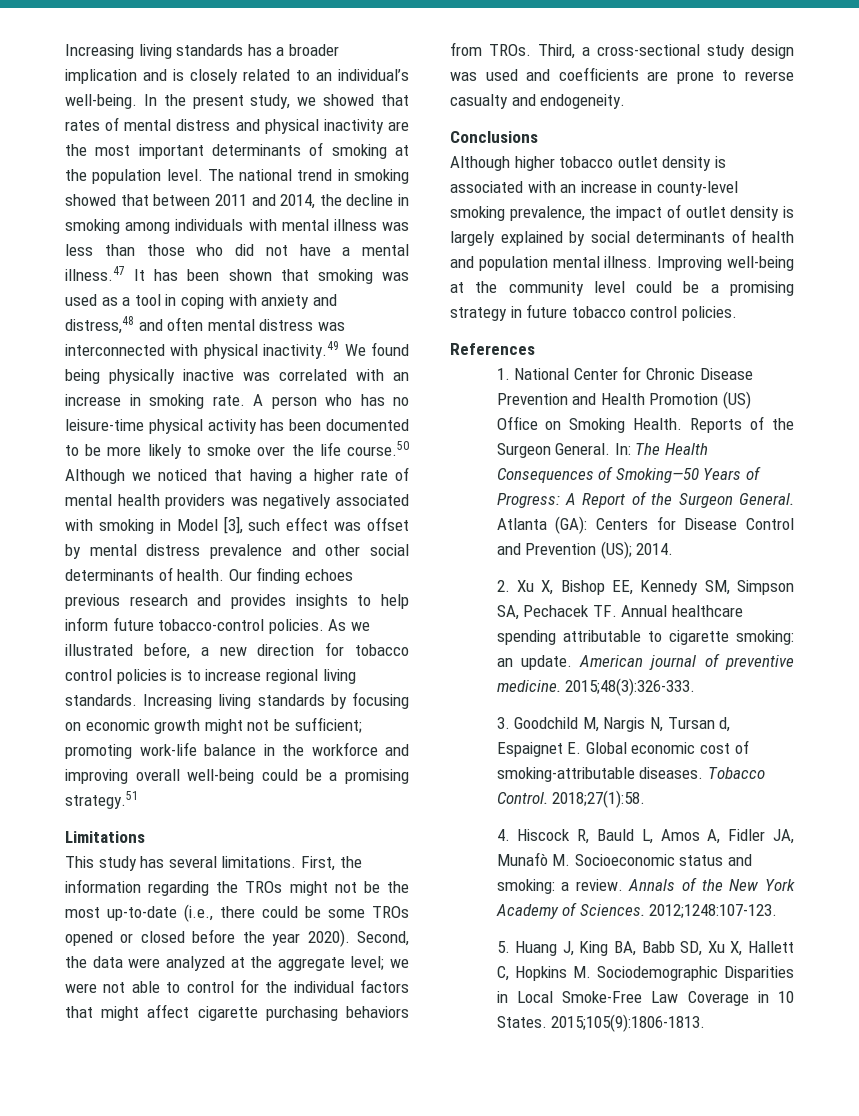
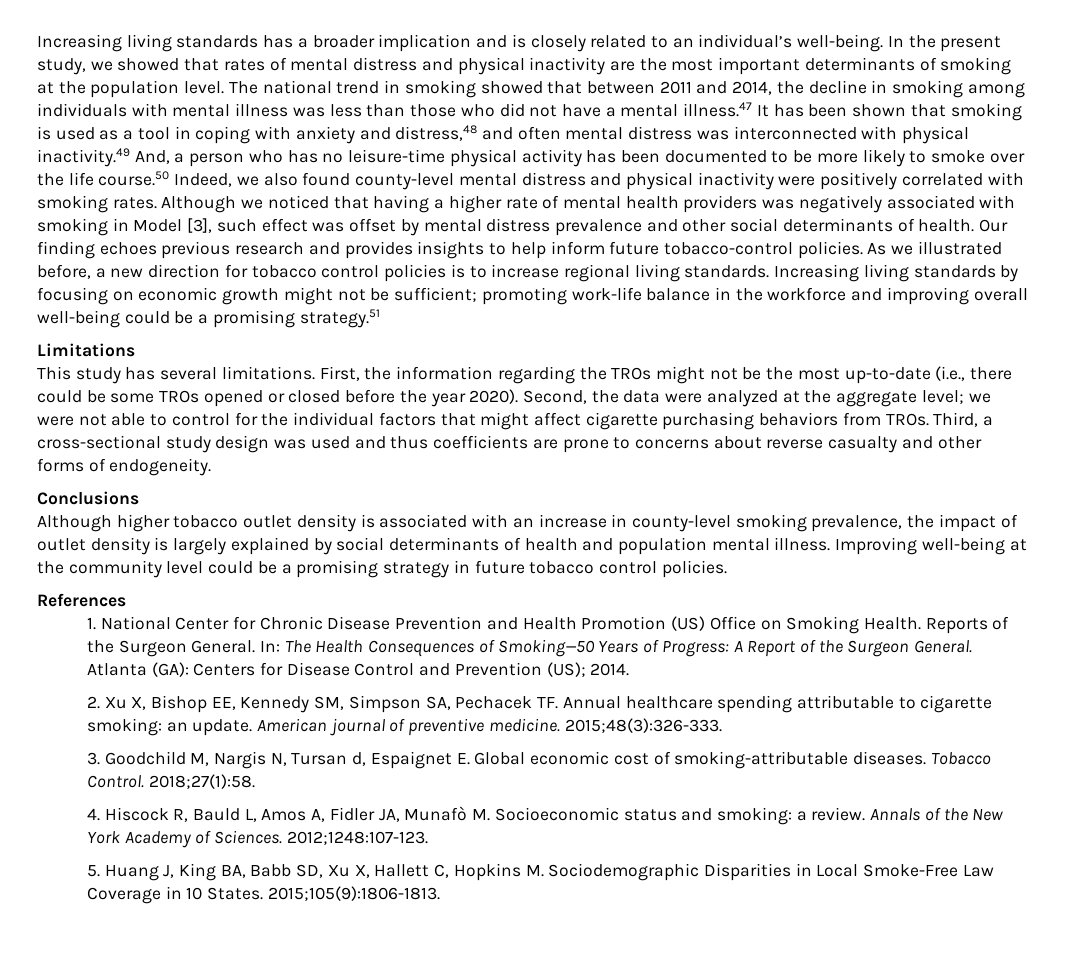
- The national trend in smoking showed that between 2011 and 2014, the decline in smoking among individuals with mental illness was less than those who did not have a mental illness.47 It has been shown that smoking was used as a tool in coping with anxiety and distress,48 and often mental distress was interconnected with physical inactivity.49 We found being physically inactive was correlated with an increase in smoking rate. A person who has no leisure-time physical activity has been documented to be more likely to smoke over the life course.50 Although we noticed that having a higher rate of mental health providers was negatively associated with smoking in Model [3], such effect was offset by mental distress prevalence and other social determinants of health.
+ The national trend in smoking showed that between 2011 and 2014, the decline in smoking among individuals with mental illness was less than those who did not have a mental illness.47 It has been shown that smoking is used as a tool in coping with anxiety and distress,48 and often mental distress was interconnected with physical inactivity.49 And, a person who has no leisure-time physical activity has been documented to be more likely to smoke over the life course.50 Indeed, we also found county-level mental distress and physical inactivity were positively correlated with smoking rates. Although we noticed that having a higher rate of mental health providers was negatively associated with smoking in Model [3], such effect was offset by mental distress prevalence and other social determinants of health.
- Third, a cross-sectional study design was used and coefficients are prone to reverse casualty and endogeneity.
+ Third, a cross-sectional study design was used and thus coefficients are prone to concerns about reverse casualty and other forms of endogeneity.

